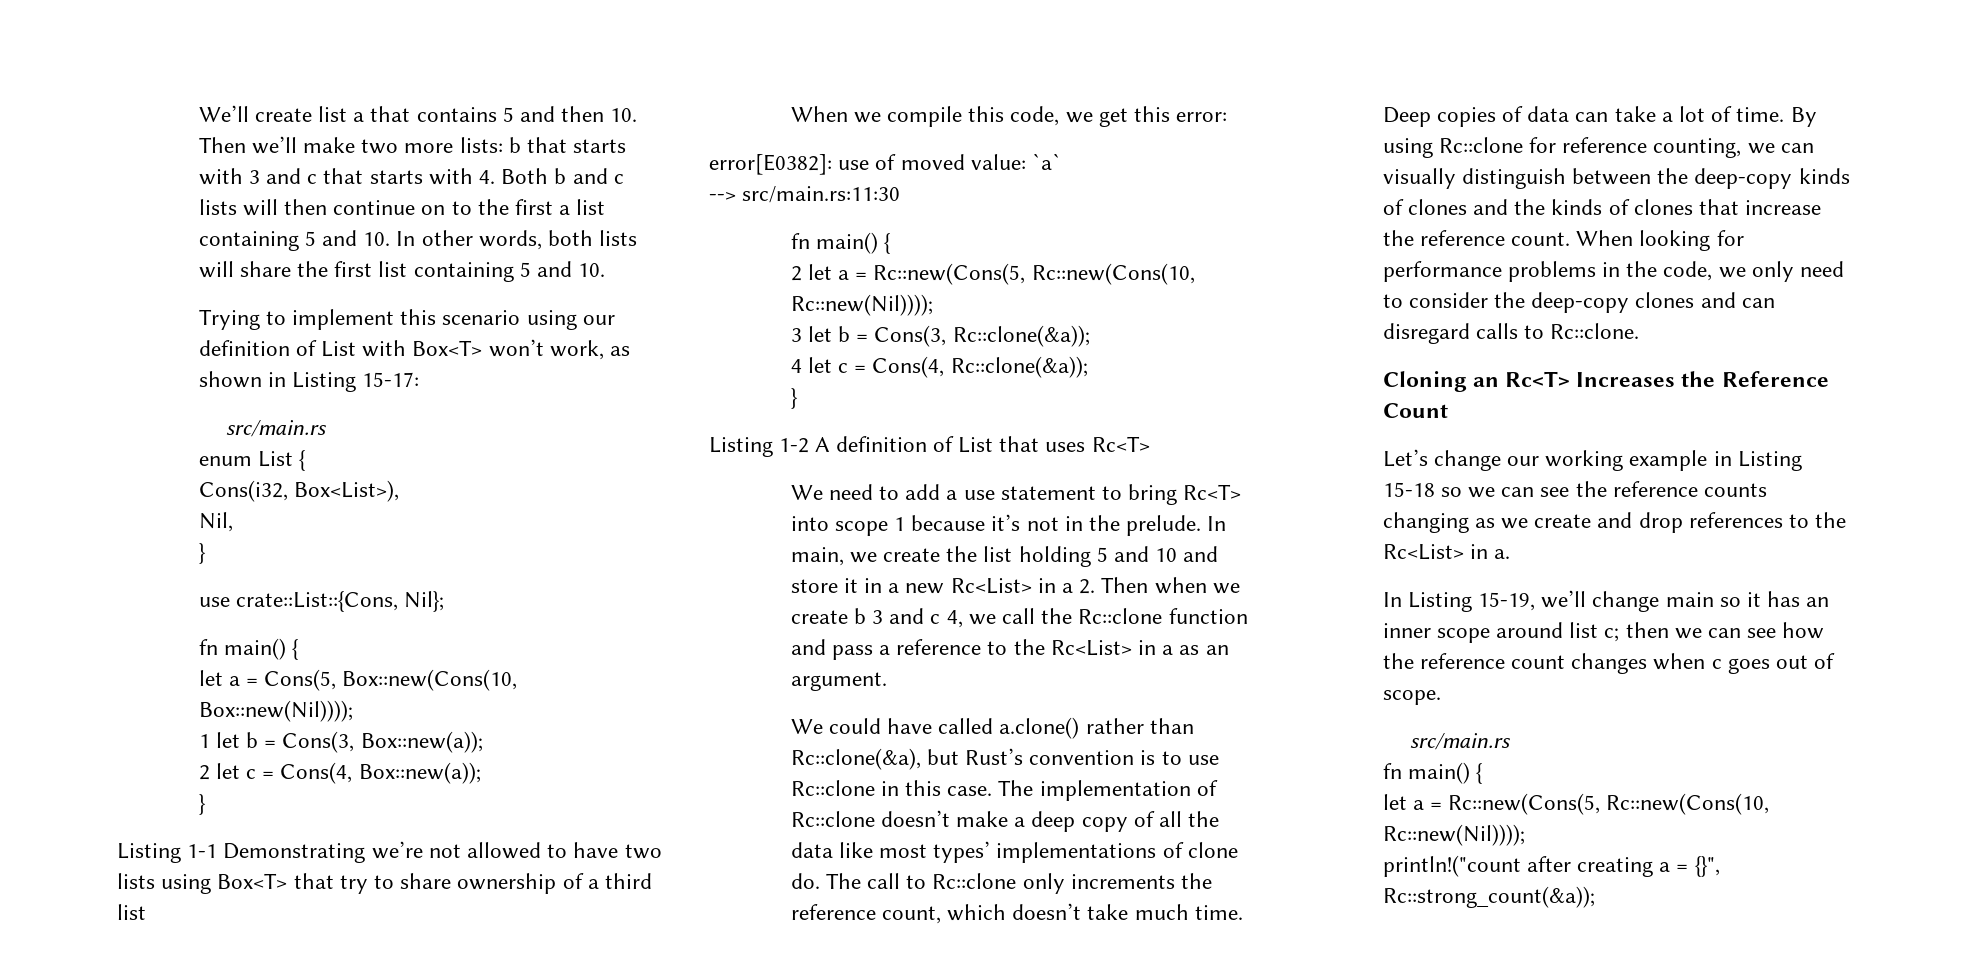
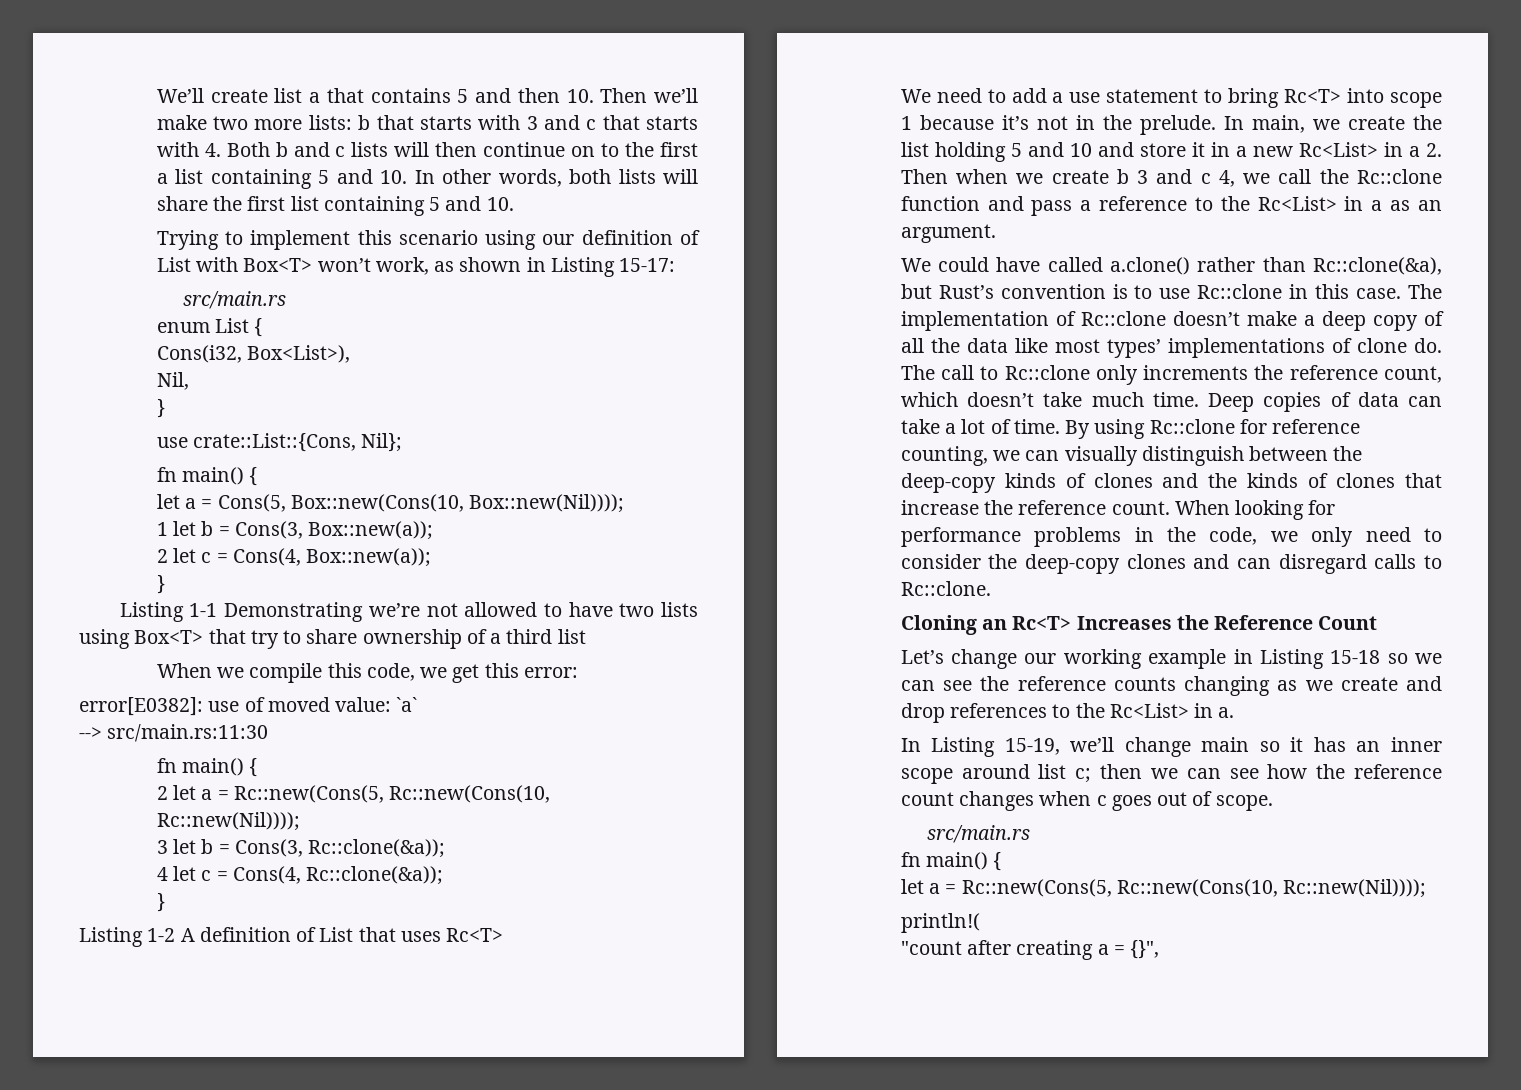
- println!("count after creating a = {}", Rc::strong_count(&a));
+ println!(
+ "count after creating a = {}",

